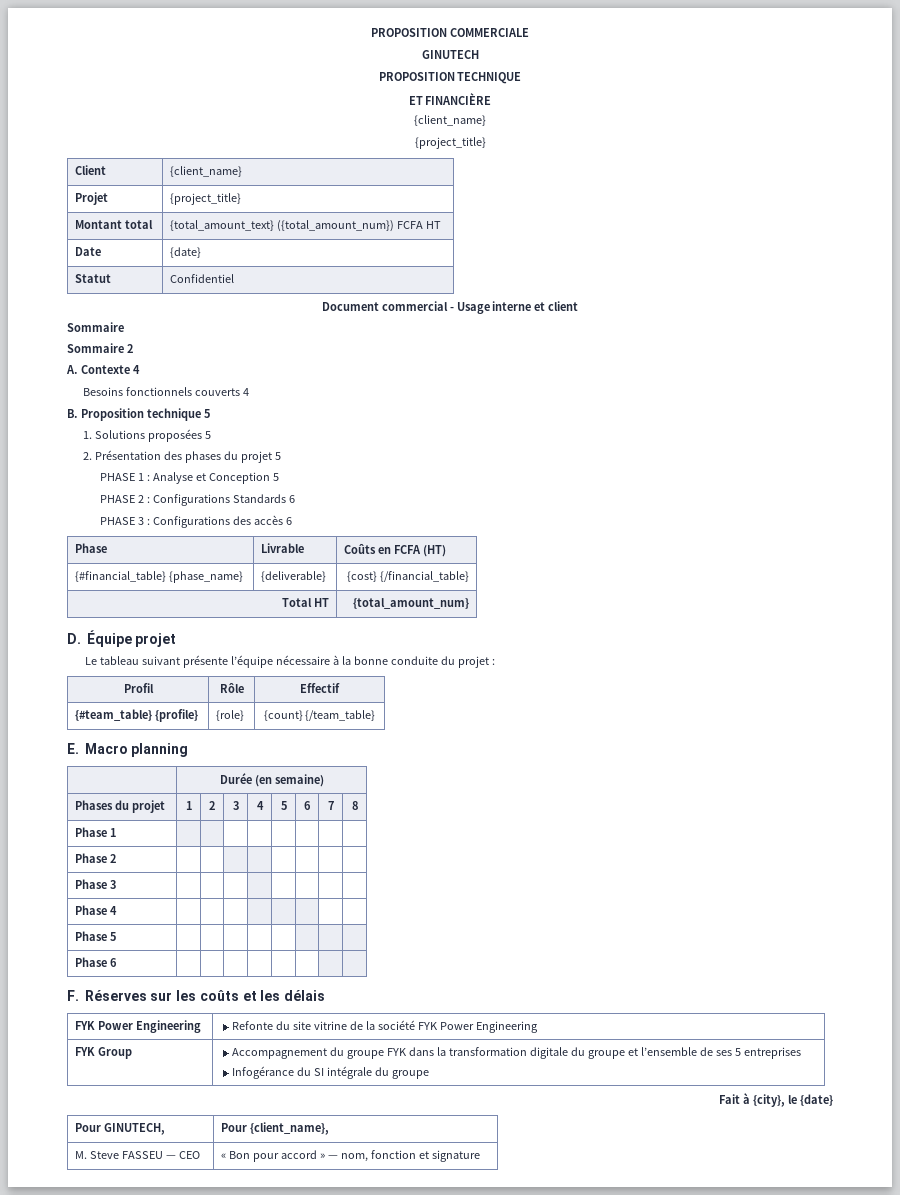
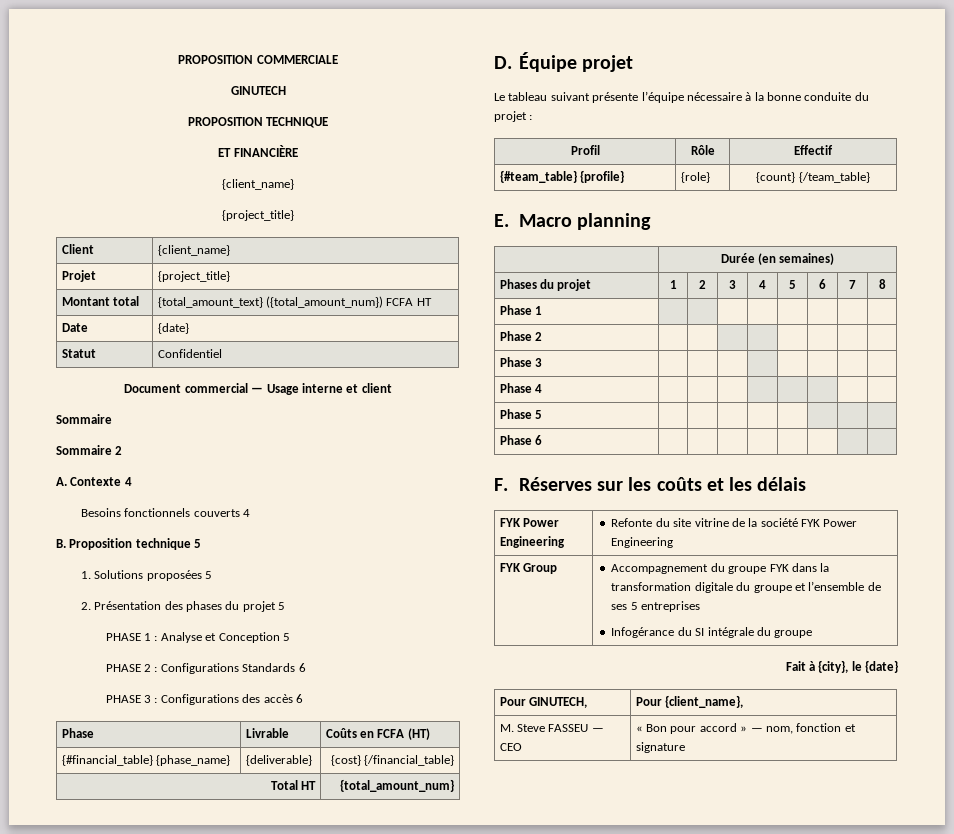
- Document commercial - Usage interne et client
+ Document commercial — Usage interne et client
- | Durée (en semaine)
+ | Durée (en semaines)

